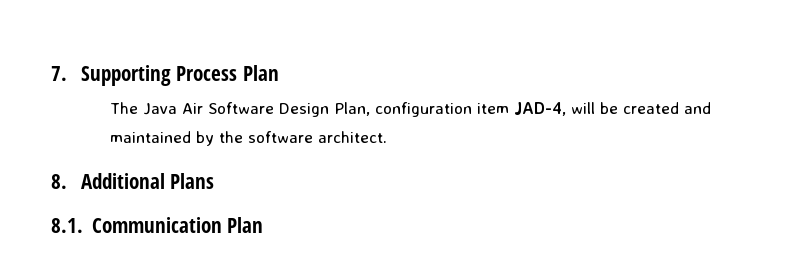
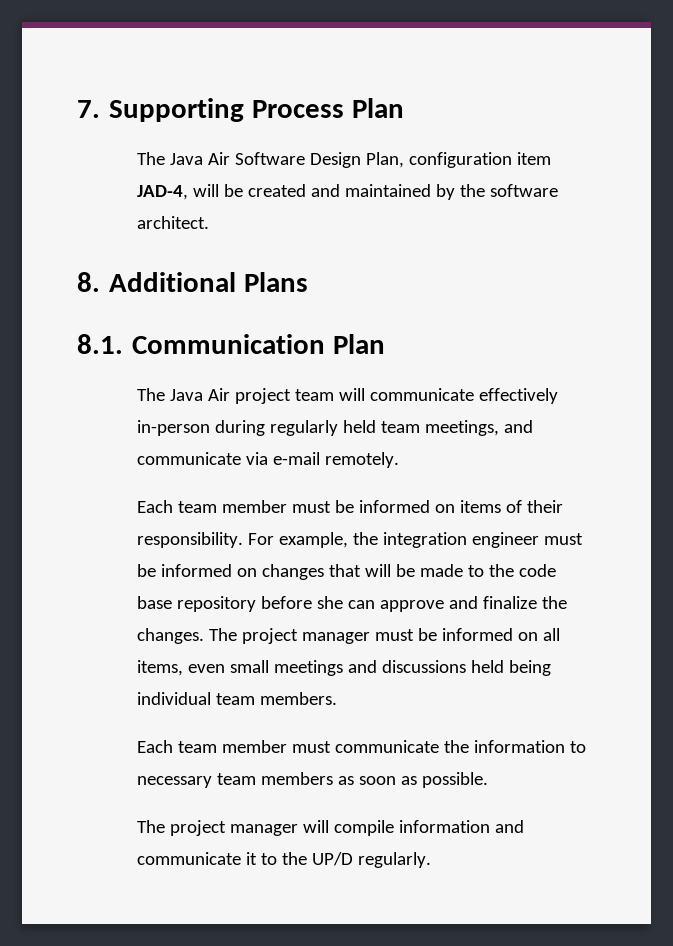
+ The Java Air project team will communicate effectively in-person during regularly held team meetings, and communicate via e-mail remotely.
+ Each team member must be informed on items of their responsibility. For example, the integration engineer must be informed on changes that will be made to the code base repository before she can approve and finalize the changes. The project manager must be informed on all items, even small meetings and discussions held being individual team members.
+ Each team member must communicate the information to necessary team members as soon as possible.
+ The project manager will compile information and communicate it to the UP/D regularly.

